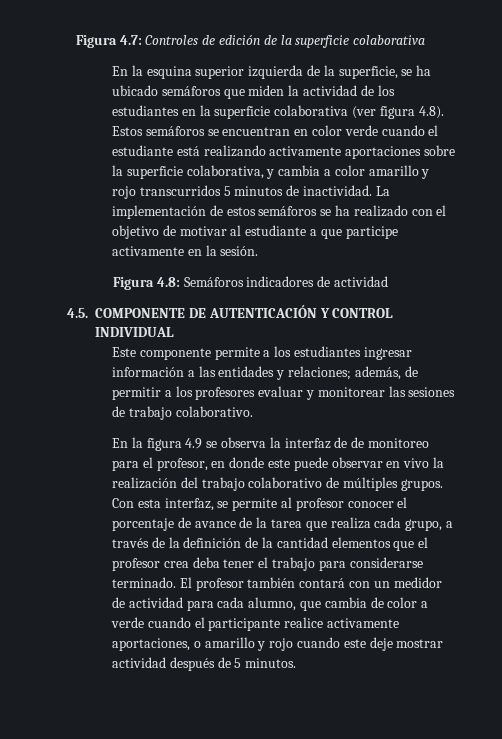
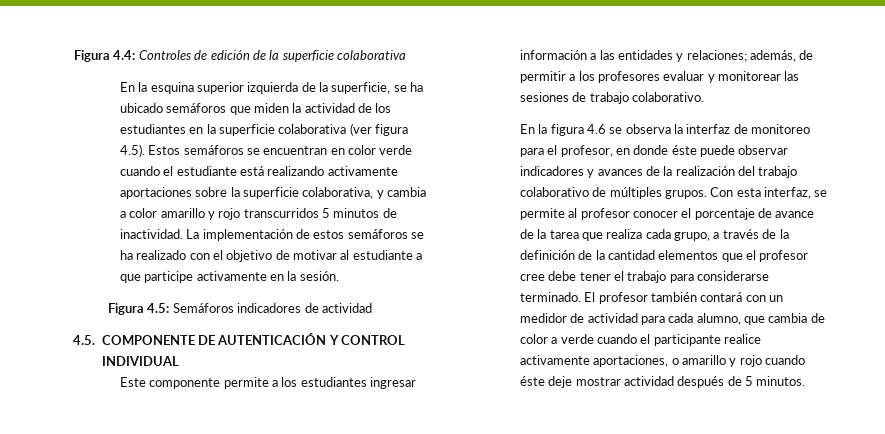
- Figura 4.7: Controles de edición de la superficie colaborativa
+ Figura 4.4: Controles de edición de la superficie colaborativa
- En la esquina superior izquierda de la superficie, se ha ubicado semáforos que miden la actividad de los estudiantes en la superficie colaborativa (ver figura 4.8). Estos semáforos se encuentran en color verde cuando el estudiante está realizando activamente aportaciones sobre la superficie colaborativa, y cambia a color amarillo y rojo transcurridos 5 minutos de inactividad.
+ En la esquina superior izquierda de la superficie, se ha ubicado semáforos que miden la actividad de los estudiantes en la superficie colaborativa (ver figura 4.5). Estos semáforos se encuentran en color verde cuando el estudiante está realizando activamente aportaciones sobre la superficie colaborativa, y cambia a color amarillo y rojo transcurridos 5 minutos de inactividad.
- Figura 4.8: Semáforos indicadores de actividad
+ Figura 4.5: Semáforos indicadores de actividad
- En la figura 4.9 se observa la interfaz de de monitoreo para el profesor, en donde este puede observar en vivo la realización del trabajo colaborativo de múltiples grupos.
+ En la figura 4.6 se observa la interfaz de monitoreo para el profesor, en donde éste puede observar indicadores y avances de la realización del trabajo colaborativo de múltiples grupos.
- Con esta interfaz, se permite al profesor conocer el porcentaje de avance de la tarea que realiza cada grupo, a través de la definición de la cantidad elementos que el profesor crea deba tener el trabajo para considerarse terminado.
+ Con esta interfaz, se permite al profesor conocer el porcentaje de avance de la tarea que realiza cada grupo, a través de la definición de la cantidad elementos que el profesor cree debe tener el trabajo para considerarse terminado.
- El profesor también contará con un medidor de actividad para cada alumno, que cambia de color a verde cuando el participante realice activamente aportaciones, o amarillo y rojo cuando este deje mostrar actividad después de 5 minutos.
+ El profesor también contará con un medidor de actividad para cada alumno, que cambia de color a verde cuando el participante realice activamente aportaciones, o amarillo y rojo cuando éste deje mostrar actividad después de 5 minutos.

